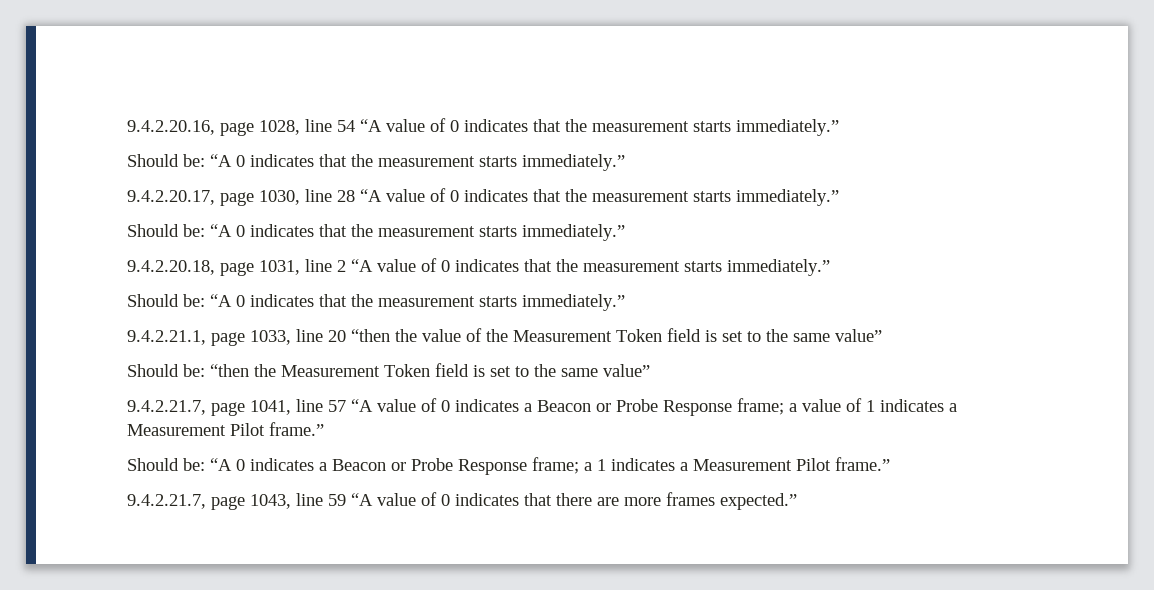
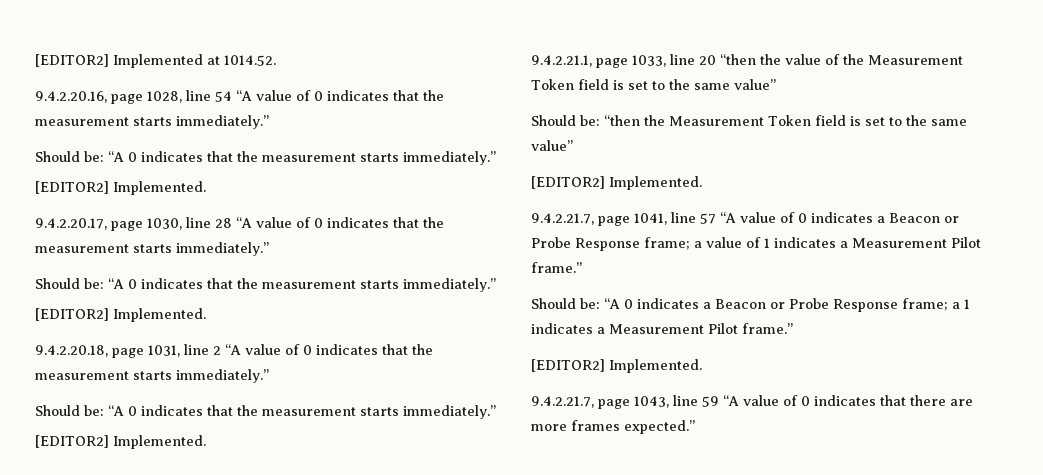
+ [EDITOR2] Implemented at 1014.52.
  9.4.2.20.16, page 1028, line 54 “A value of 0 indicates that the measurement starts immediately.”
  Should be: “A 0 indicates that the measurement starts immediately.”
+ [EDITOR2] Implemented.
  9.4.2.20.17, page 1030, line 28 “A value of 0 indicates that the measurement starts immediately.”
  Should be: “A 0 indicates that the measurement starts immediately.”
+ [EDITOR2] Implemented.
  9.4.2.20.18, page 1031, line 2 “A value of 0 indicates that the measurement starts immediately.”
  Should be: “A 0 indicates that the measurement starts immediately.”
+ [EDITOR2] Implemented.
  Should be: “then the Measurement Token field is set to the same value”
+ [EDITOR2] Implemented.
  Should be: “A 0 indicates a Beacon or Probe Response frame; a 1 indicates a Measurement Pilot frame.”
+ [EDITOR2] Implemented.

